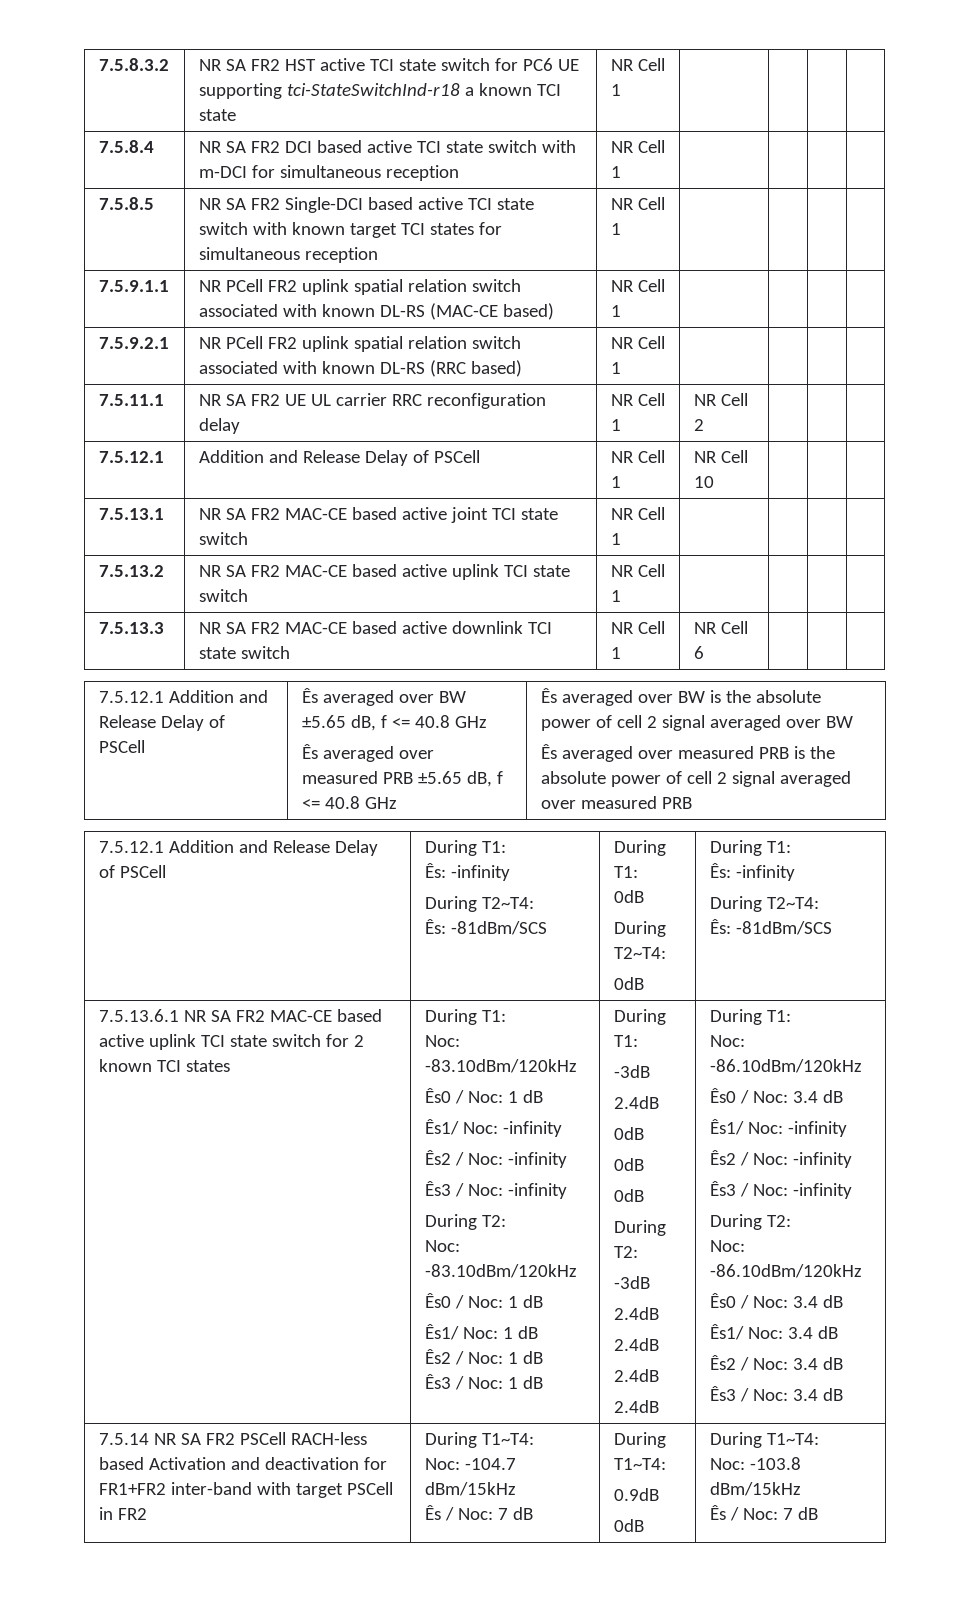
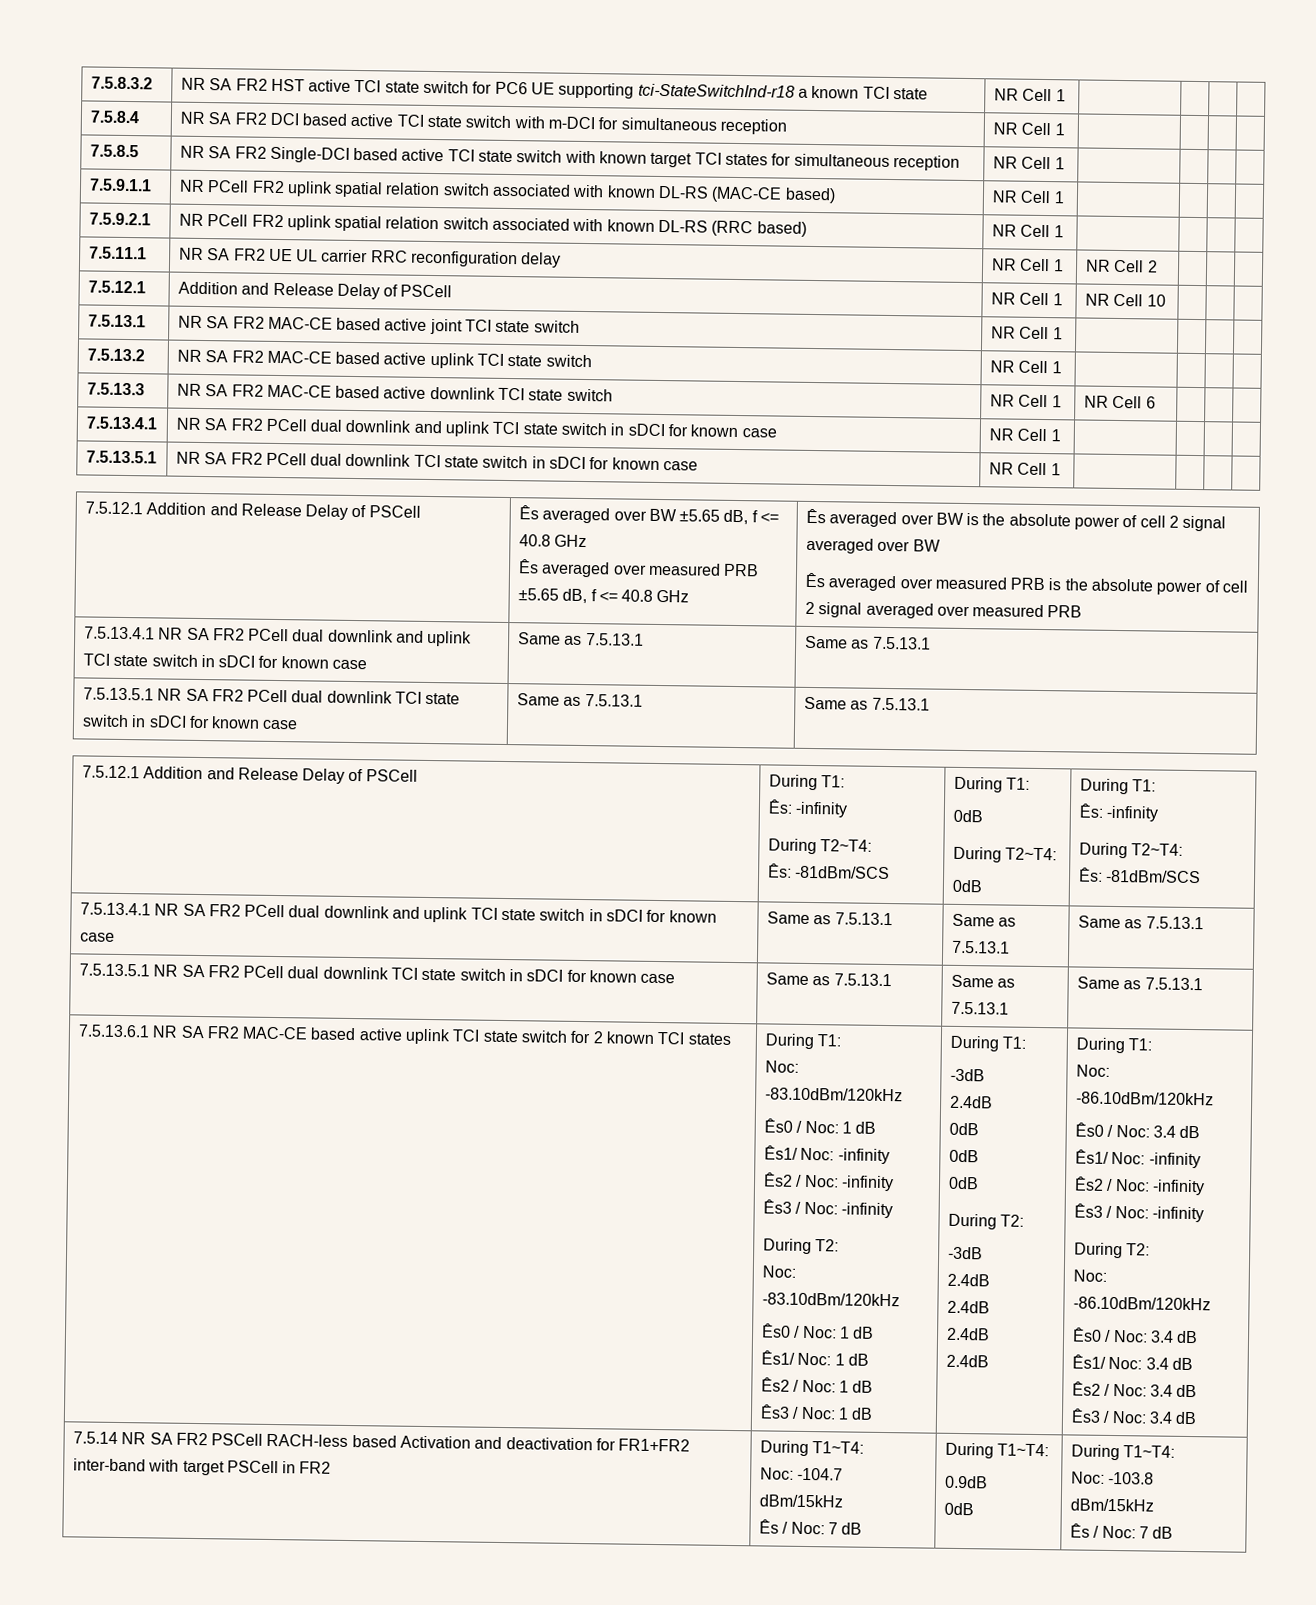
+ 7.5.13.4.1 | NR SA FR2 PCell dual downlink and uplink TCI state switch in sDCI for known case | NR Cell 1 | | | |
+ 7.5.13.5.1 | NR SA FR2 PCell dual downlink TCI state switch in sDCI for known case | NR Cell 1 | | | |
  Ês averaged over measured PRB is the absolute power of cell 2 signal averaged over measured PRB
+ 7.5.13.4.1 NR SA FR2 PCell dual downlink and uplink TCI state switch in sDCI for known case | Same as 7.5.13.1 | Same as 7.5.13.1
+ 7.5.13.5.1 NR SA FR2 PCell dual downlink TCI state switch in sDCI for known case | Same as 7.5.13.1 | Same as 7.5.13.1
+ 7.5.13.4.1 NR SA FR2 PCell dual downlink and uplink TCI state switch in sDCI for known case | Same as 7.5.13.1 | Same as 7.5.13.1 | Same as 7.5.13.1
+ 7.5.13.5.1 NR SA FR2 PCell dual downlink TCI state switch in sDCI for known case | Same as 7.5.13.1 | Same as 7.5.13.1 | Same as 7.5.13.1

